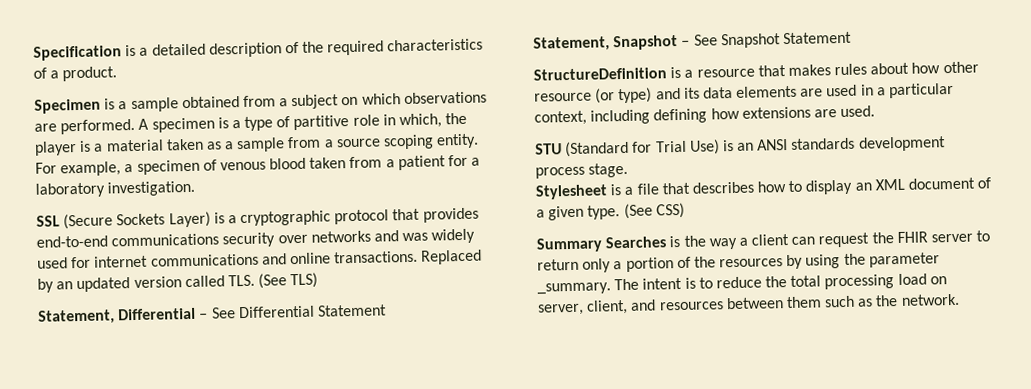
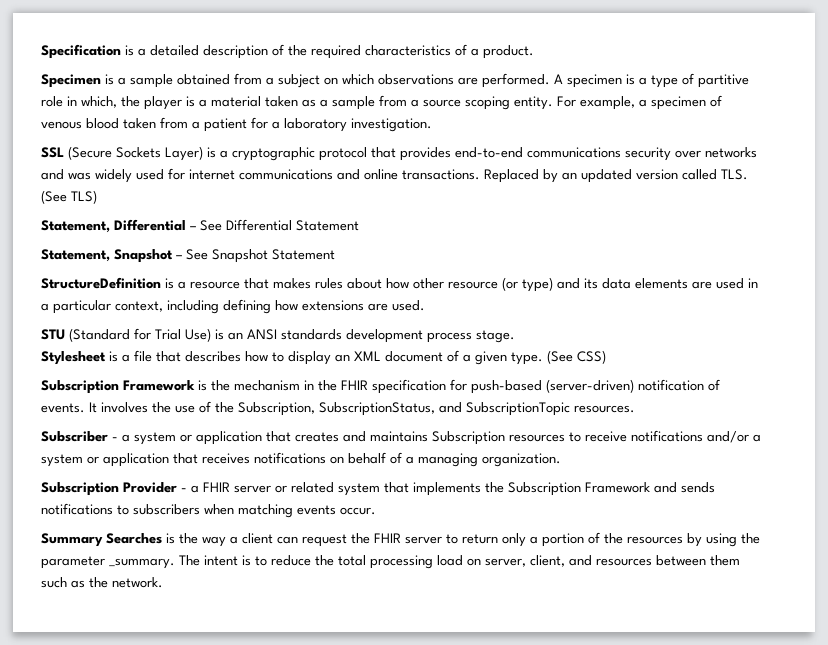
+ Subscription Framework is the mechanism in the FHIR specification for push-based (server-driven) notification of events. It involves the use of the Subscription, SubscriptionStatus, and SubscriptionTopic resources.
+ Subscriber - a system or application that creates and maintains Subscription resources to receive notifications and/or a system or application that receives notifications on behalf of a managing organization.
+ Subscription Provider - a FHIR server or related system that implements the Subscription Framework and sends notifications to subscribers when matching events occur.

